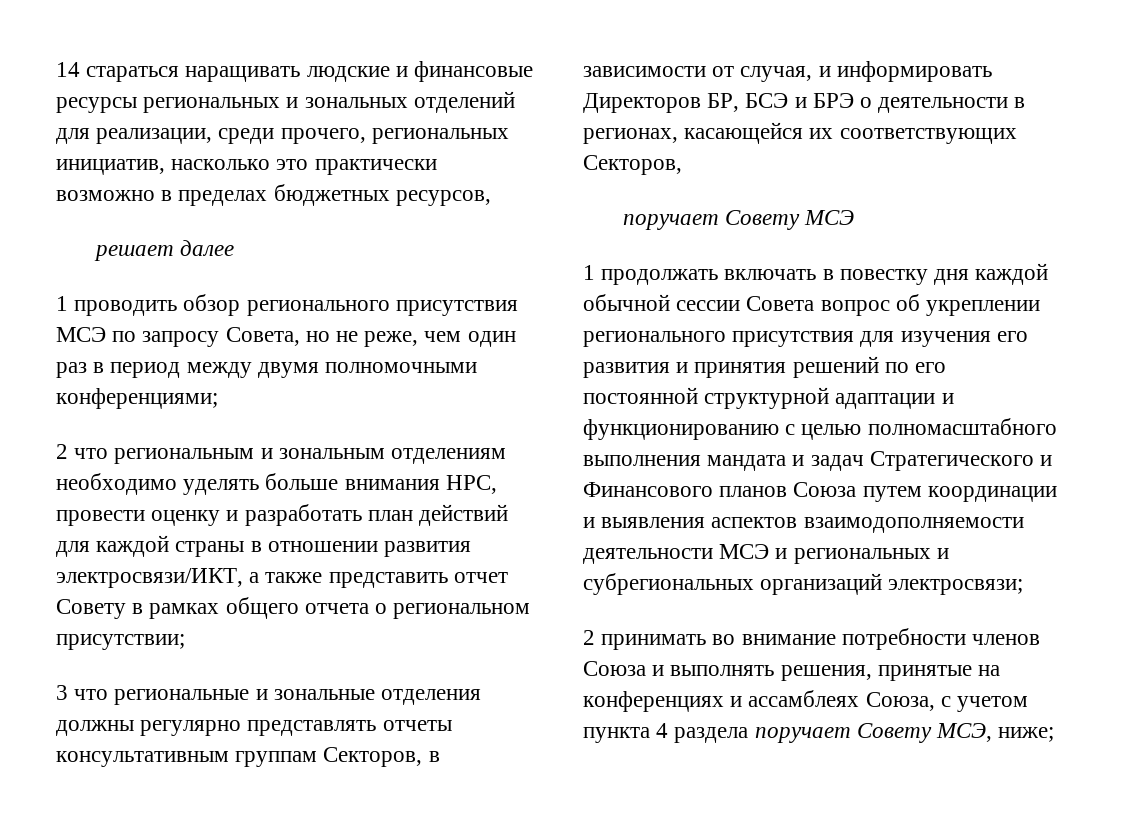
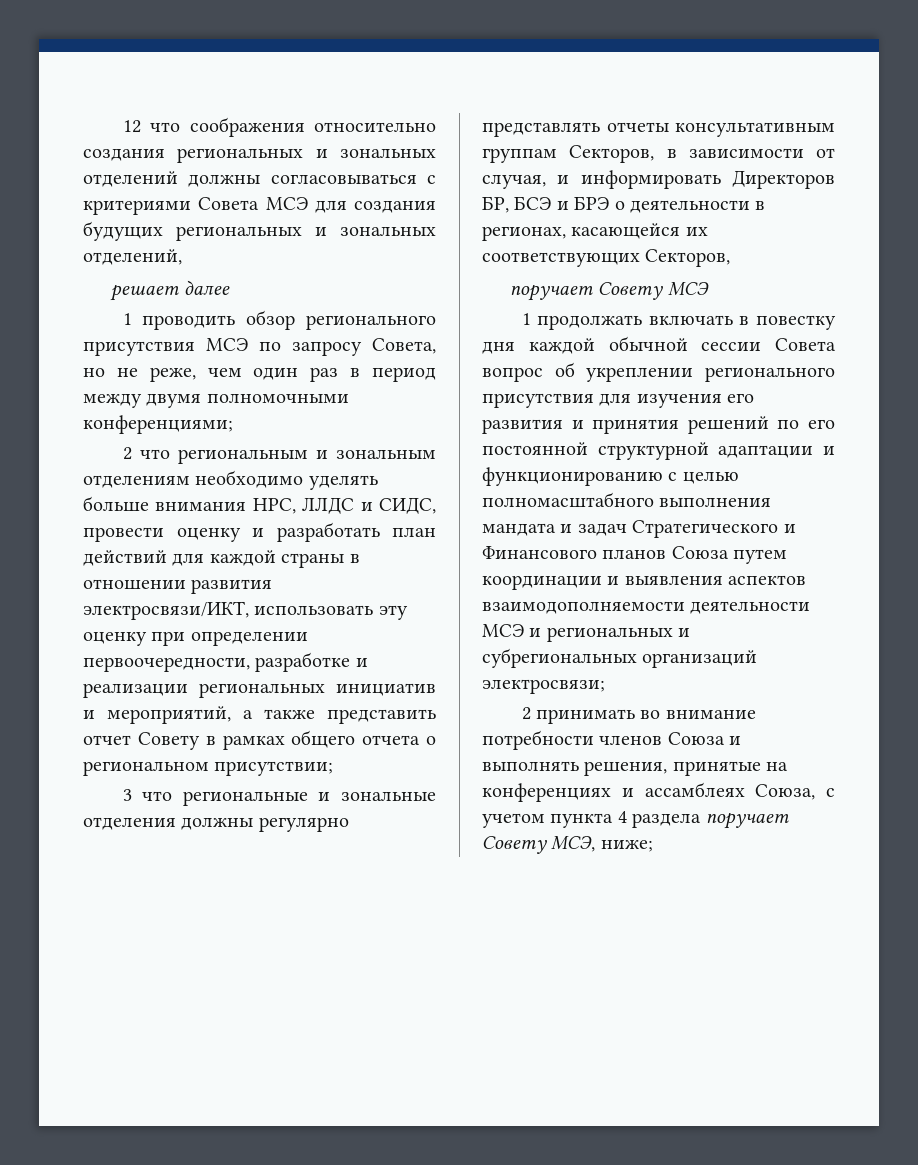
- 14 стараться наращивать людские и финансовые ресурсы региональных и зональных отделений для реализации, среди прочего, региональных инициатив, насколько это практически возможно в пределах бюджетных ресурсов,
+ 12 что соображения относительно создания региональных и зональных отделений должны согласовываться с критериями Совета МСЭ для создания будущих региональных и зональных отделений,
- 2 что региональным и зональным отделениям необходимо уделять больше внимания НРС, провести оценку и разработать план действий для каждой страны в отношении развития электросвязи/ИКТ, а также представить отчет Совету в рамках общего отчета о региональном присутствии;
+ 2 что региональным и зональным отделениям необходимо уделять больше внимания НРС, ЛЛДС и СИДС, провести оценку и разработать план действий для каждой страны в отношении развития электросвязи/ИКТ, использовать эту оценку при определении первоочередности, разработке и реализации региональных инициатив и мероприятий, а также представить отчет Совету в рамках общего отчета о региональном присутствии;

